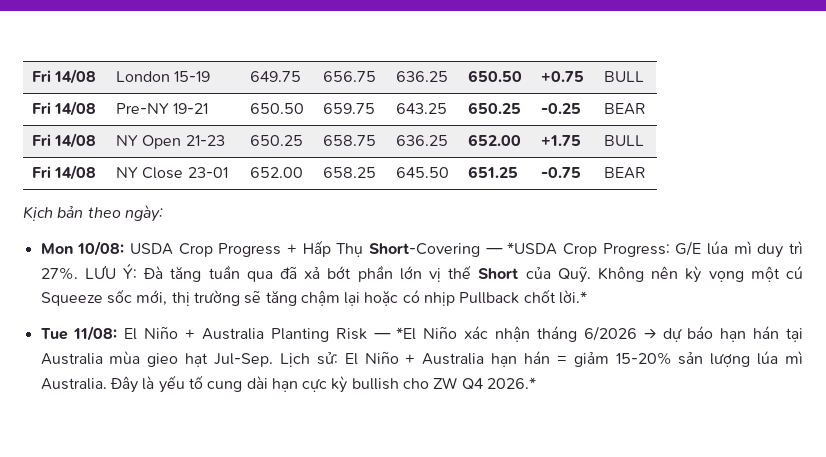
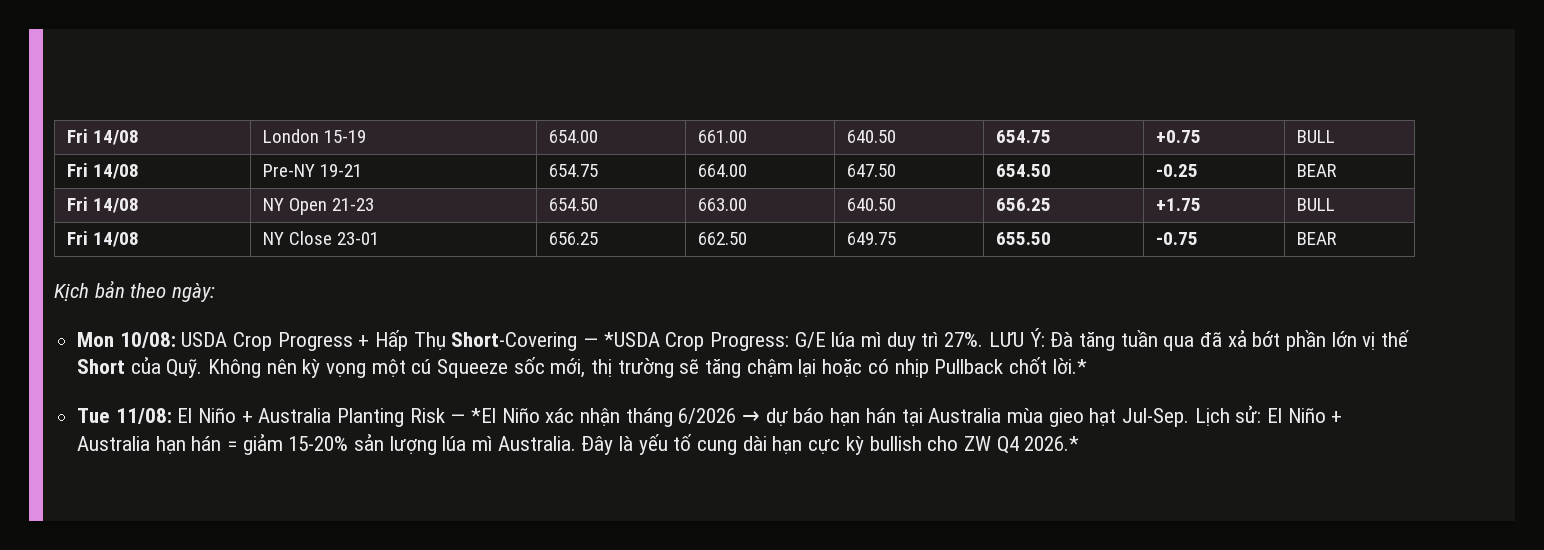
- Fri 14/08 | London 15-19 | 649.75 | 656.75 | 636.25 | 650.50 | +0.75 | BULL
+ Fri 14/08 | London 15-19 | 654.00 | 661.00 | 640.50 | 654.75 | +0.75 | BULL
- Fri 14/08 | Pre-NY 19-21 | 650.50 | 659.75 | 643.25 | 650.25 | -0.25 | BEAR
+ Fri 14/08 | Pre-NY 19-21 | 654.75 | 664.00 | 647.50 | 654.50 | -0.25 | BEAR
- Fri 14/08 | NY Open 21-23 | 650.25 | 658.75 | 636.25 | 652.00 | +1.75 | BULL
+ Fri 14/08 | NY Open 21-23 | 654.50 | 663.00 | 640.50 | 656.25 | +1.75 | BULL
- Fri 14/08 | NY Close 23-01 | 652.00 | 658.25 | 645.50 | 651.25 | -0.75 | BEAR
+ Fri 14/08 | NY Close 23-01 | 656.25 | 662.50 | 649.75 | 655.50 | -0.75 | BEAR

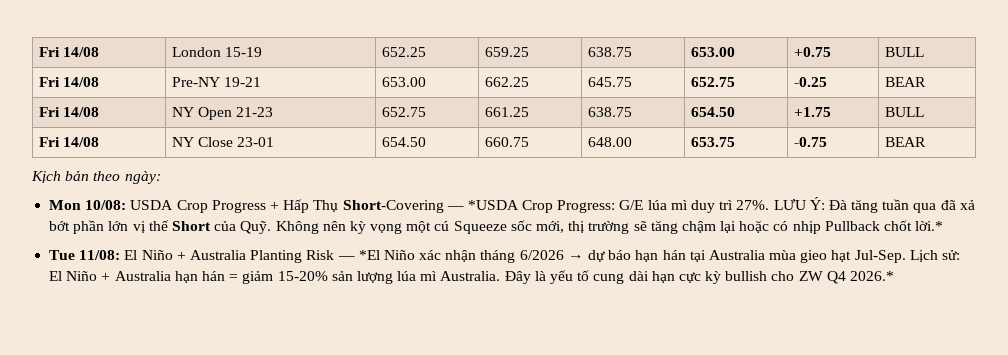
- Fri 14/08 | London 15-19 | 654.00 | 661.00 | 640.50 | 654.75 | +0.75 | BULL
+ Fri 14/08 | London 15-19 | 652.25 | 659.25 | 638.75 | 653.00 | +0.75 | BULL
- Fri 14/08 | Pre-NY 19-21 | 654.75 | 664.00 | 647.50 | 654.50 | -0.25 | BEAR
+ Fri 14/08 | Pre-NY 19-21 | 653.00 | 662.25 | 645.75 | 652.75 | -0.25 | BEAR
- Fri 14/08 | NY Open 21-23 | 654.50 | 663.00 | 640.50 | 656.25 | +1.75 | BULL
+ Fri 14/08 | NY Open 21-23 | 652.75 | 661.25 | 638.75 | 654.50 | +1.75 | BULL
- Fri 14/08 | NY Close 23-01 | 656.25 | 662.50 | 649.75 | 655.50 | -0.75 | BEAR
+ Fri 14/08 | NY Close 23-01 | 654.50 | 660.75 | 648.00 | 653.75 | -0.75 | BEAR

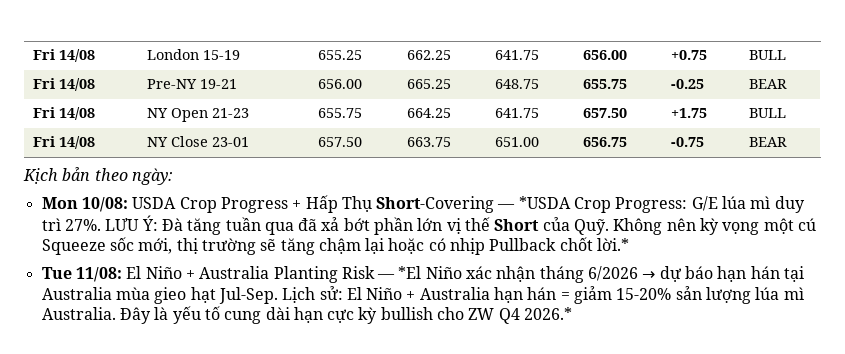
- Fri 14/08 | London 15-19 | 652.25 | 659.25 | 638.75 | 653.00 | +0.75 | BULL
+ Fri 14/08 | London 15-19 | 655.25 | 662.25 | 641.75 | 656.00 | +0.75 | BULL
- Fri 14/08 | Pre-NY 19-21 | 653.00 | 662.25 | 645.75 | 652.75 | -0.25 | BEAR
+ Fri 14/08 | Pre-NY 19-21 | 656.00 | 665.25 | 648.75 | 655.75 | -0.25 | BEAR
- Fri 14/08 | NY Open 21-23 | 652.75 | 661.25 | 638.75 | 654.50 | +1.75 | BULL
+ Fri 14/08 | NY Open 21-23 | 655.75 | 664.25 | 641.75 | 657.50 | +1.75 | BULL
- Fri 14/08 | NY Close 23-01 | 654.50 | 660.75 | 648.00 | 653.75 | -0.75 | BEAR
+ Fri 14/08 | NY Close 23-01 | 657.50 | 663.75 | 651.00 | 656.75 | -0.75 | BEAR

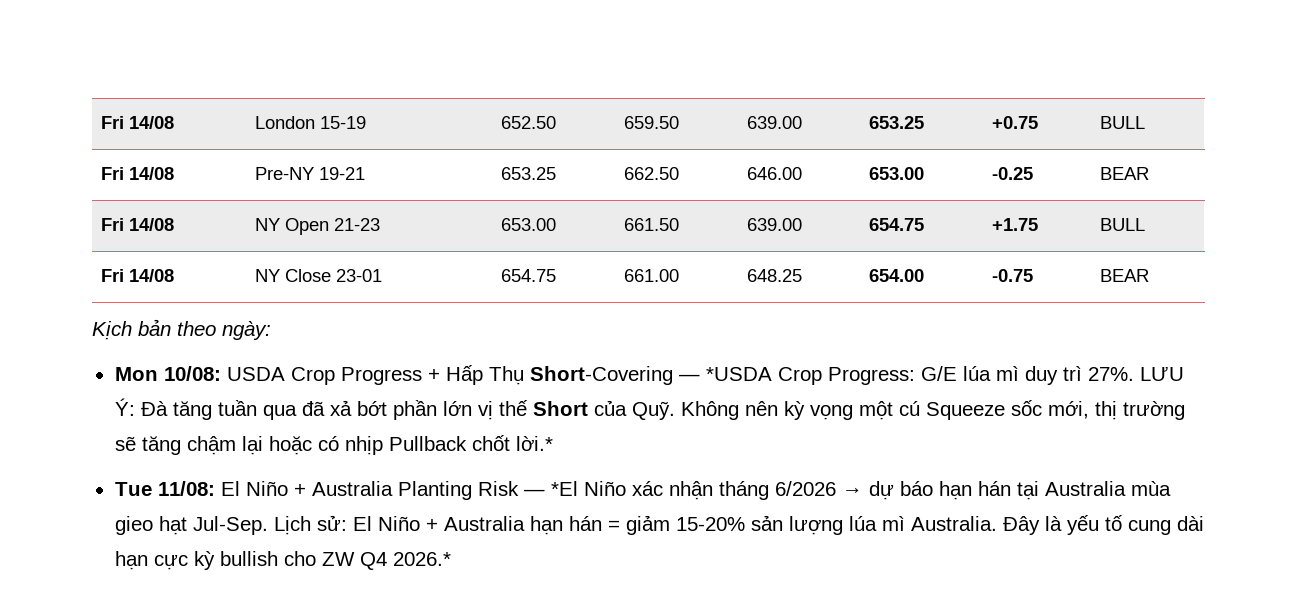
- Fri 14/08 | London 15-19 | 655.25 | 662.25 | 641.75 | 656.00 | +0.75 | BULL
+ Fri 14/08 | London 15-19 | 652.50 | 659.50 | 639.00 | 653.25 | +0.75 | BULL
- Fri 14/08 | Pre-NY 19-21 | 656.00 | 665.25 | 648.75 | 655.75 | -0.25 | BEAR
+ Fri 14/08 | Pre-NY 19-21 | 653.25 | 662.50 | 646.00 | 653.00 | -0.25 | BEAR
- Fri 14/08 | NY Open 21-23 | 655.75 | 664.25 | 641.75 | 657.50 | +1.75 | BULL
+ Fri 14/08 | NY Open 21-23 | 653.00 | 661.50 | 639.00 | 654.75 | +1.75 | BULL
- Fri 14/08 | NY Close 23-01 | 657.50 | 663.75 | 651.00 | 656.75 | -0.75 | BEAR
+ Fri 14/08 | NY Close 23-01 | 654.75 | 661.00 | 648.25 | 654.00 | -0.75 | BEAR

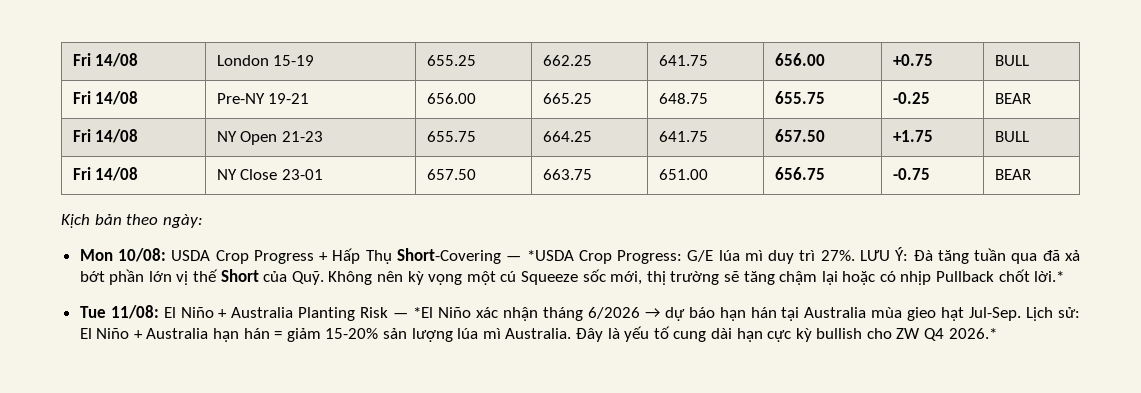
- Fri 14/08 | London 15-19 | 652.50 | 659.50 | 639.00 | 653.25 | +0.75 | BULL
+ Fri 14/08 | London 15-19 | 655.25 | 662.25 | 641.75 | 656.00 | +0.75 | BULL
- Fri 14/08 | Pre-NY 19-21 | 653.25 | 662.50 | 646.00 | 653.00 | -0.25 | BEAR
+ Fri 14/08 | Pre-NY 19-21 | 656.00 | 665.25 | 648.75 | 655.75 | -0.25 | BEAR
- Fri 14/08 | NY Open 21-23 | 653.00 | 661.50 | 639.00 | 654.75 | +1.75 | BULL
+ Fri 14/08 | NY Open 21-23 | 655.75 | 664.25 | 641.75 | 657.50 | +1.75 | BULL
- Fri 14/08 | NY Close 23-01 | 654.75 | 661.00 | 648.25 | 654.00 | -0.75 | BEAR
+ Fri 14/08 | NY Close 23-01 | 657.50 | 663.75 | 651.00 | 656.75 | -0.75 | BEAR

